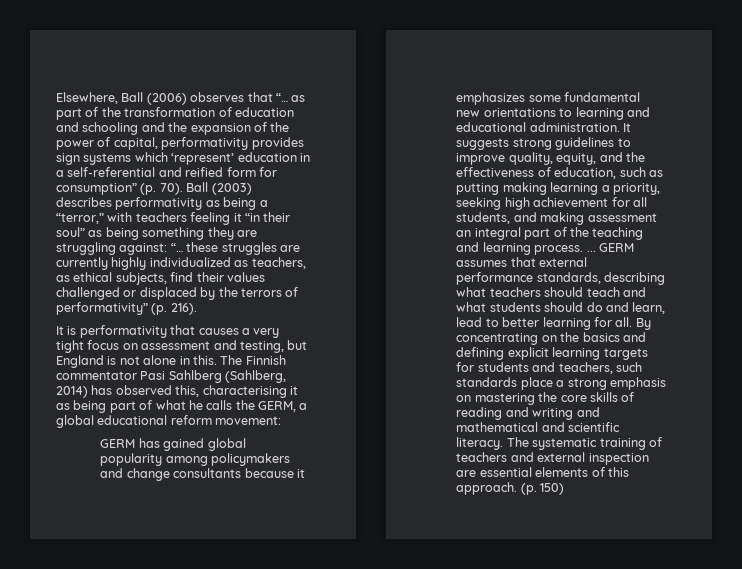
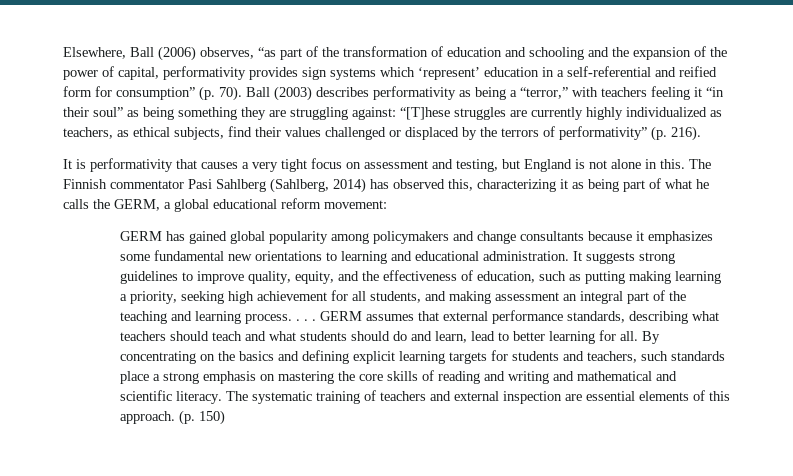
- Elsewhere, Ball (2006) observes that “… as part of the transformation of education and schooling and the expansion of the power of capital, performativity provides sign systems which ‘represent’ education in a self-referential and reified form for consumption” (p. 70).
+ Elsewhere, Ball (2006) observes, “as part of the transformation of education and schooling and the expansion of the power of capital, performativity provides sign systems which ‘represent’ education in a self-referential and reified form for consumption” (p. 70).
- Ball (2003) describes performativity as being a “terror,” with teachers feeling it “in their soul” as being something they are struggling against: “… these struggles are currently highly individualized as teachers, as ethical subjects, find their values challenged or displaced by the terrors of performativity” (p. 216).
+ Ball (2003) describes performativity as being a “terror,” with teachers feeling it “in their soul” as being something they are struggling against: “[T]hese struggles are currently highly individualized as teachers, as ethical subjects, find their values challenged or displaced by the terrors of performativity” (p. 216).
- The Finnish commentator Pasi Sahlberg (Sahlberg, 2014) has observed this, characterising it as being part of what he calls the GERM, a global educational reform movement:
+ The Finnish commentator Pasi Sahlberg (Sahlberg, 2014) has observed this, characterizing it as being part of what he calls the GERM, a global educational reform movement:
- It suggests strong guidelines to improve quality, equity, and the effectiveness of education, such as putting making learning a priority, seeking high achievement for all students, and making assessment an integral part of the teaching and learning process. ...
+ It suggests strong guidelines to improve quality, equity, and the effectiveness of education, such as putting making learning a priority, seeking high achievement for all students, and making assessment an integral part of the teaching and learning process. . . .

